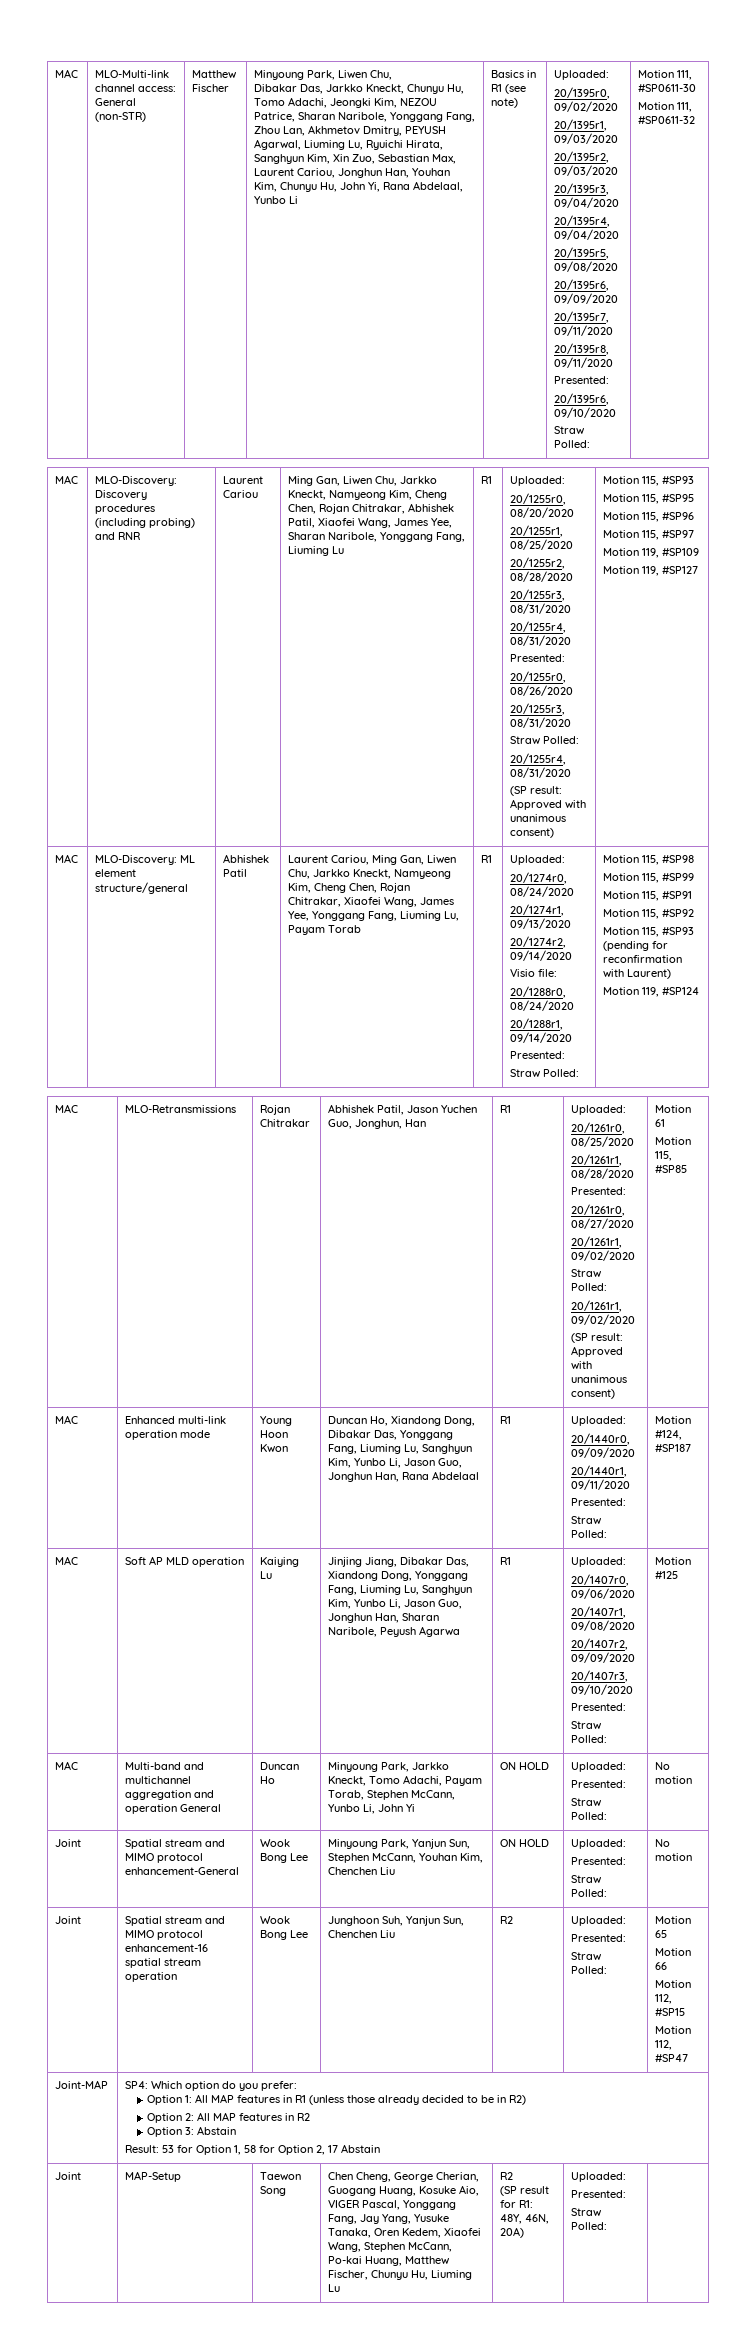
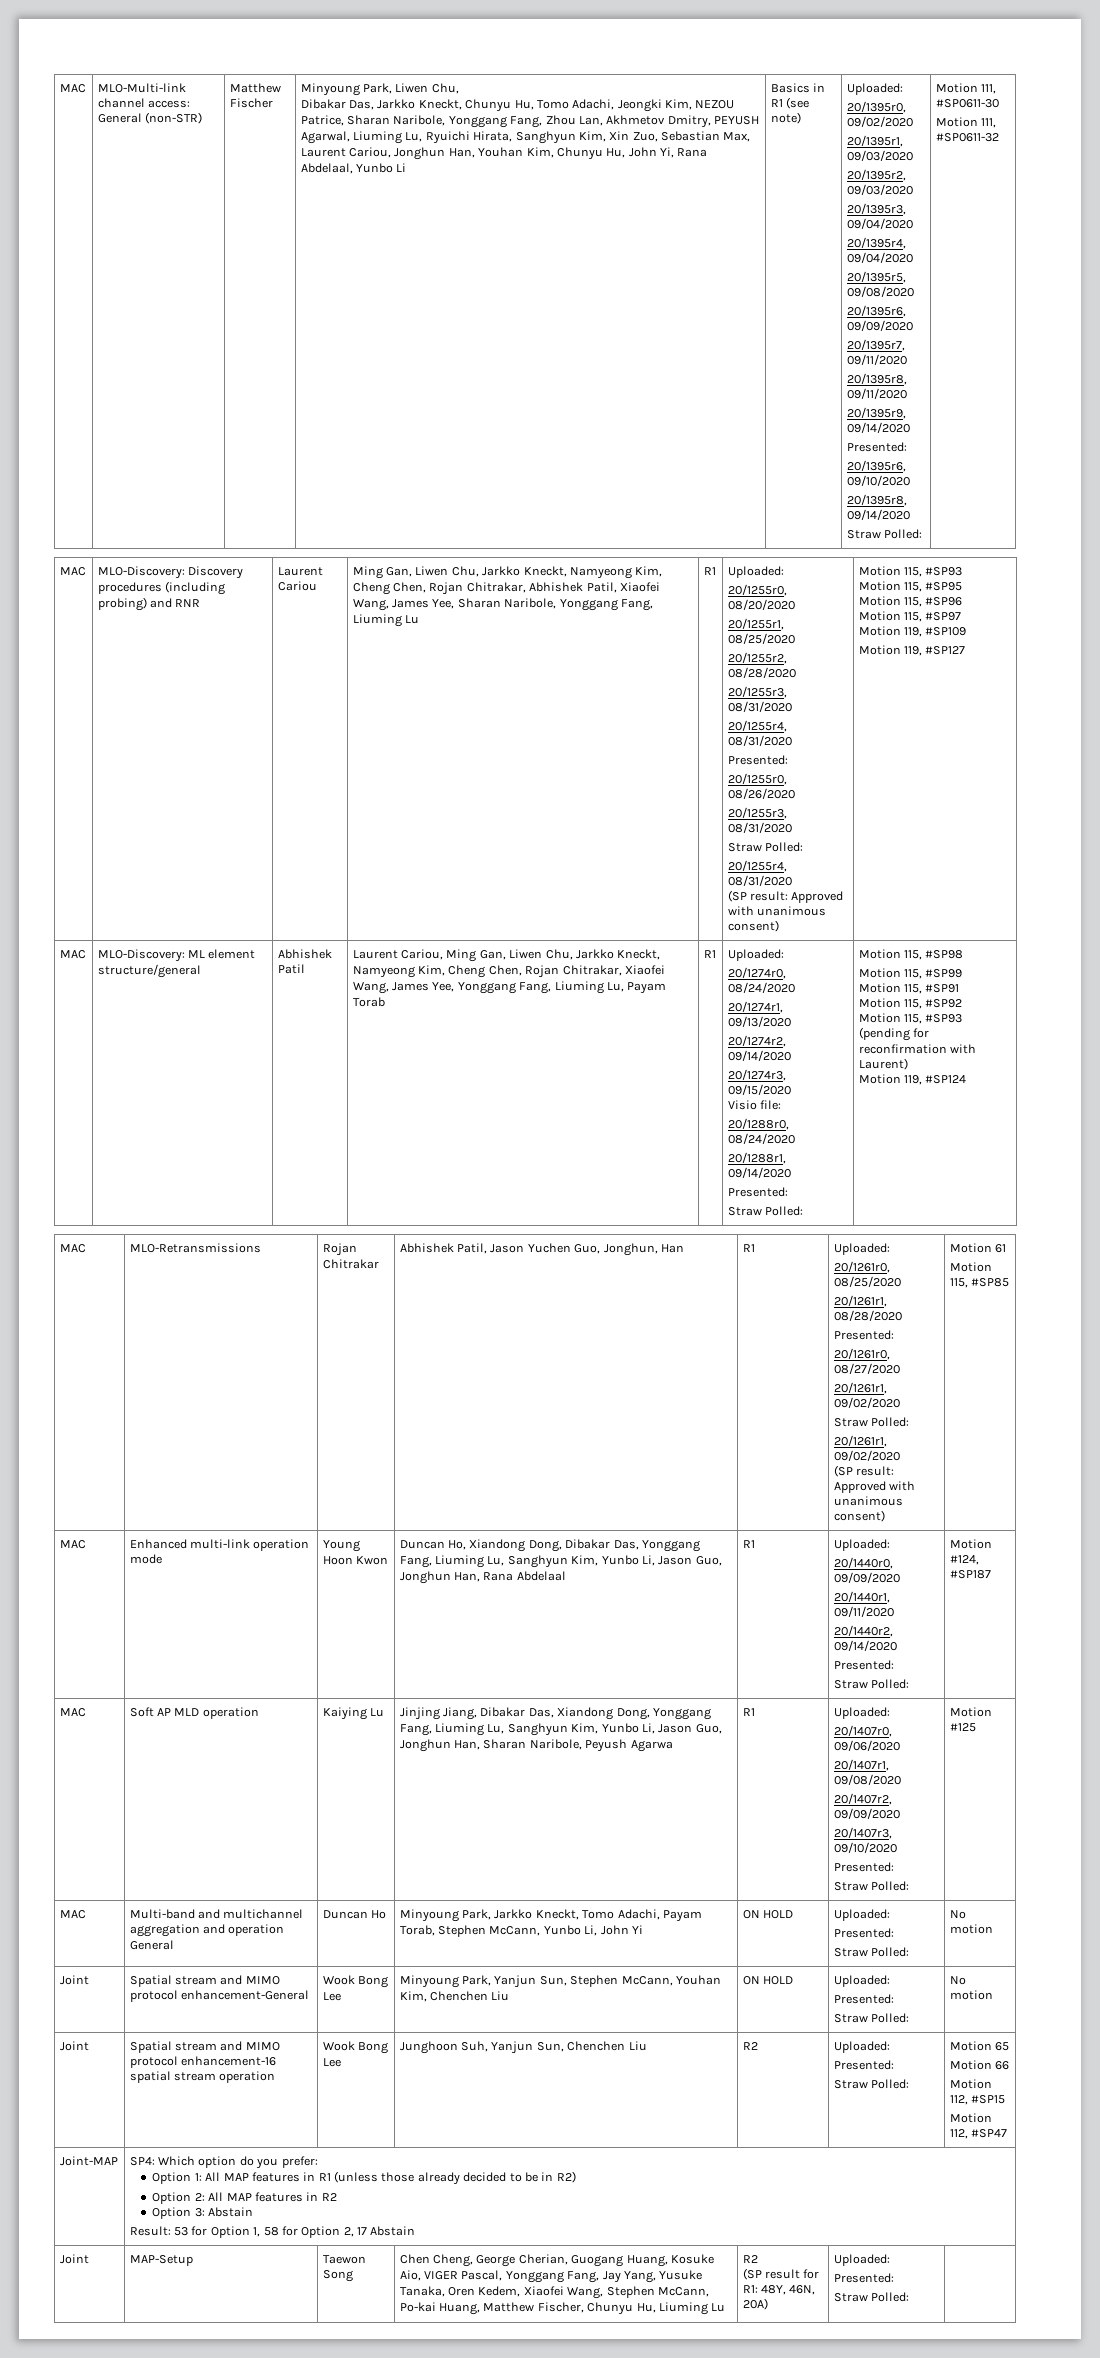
+ 20/1395r9, 09/14/2020
+ 20/1395r8, 09/14/2020
+ 20/1274r3, 09/15/2020
+ 20/1440r2, 09/14/2020

